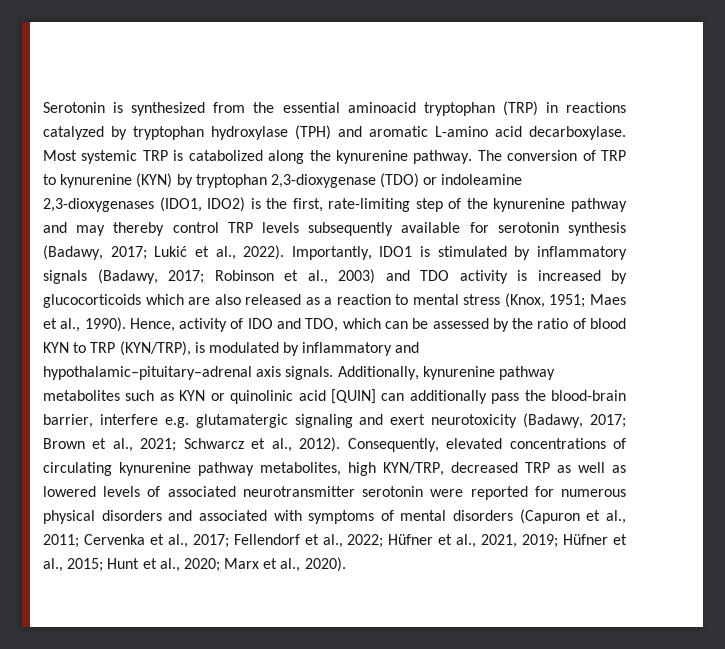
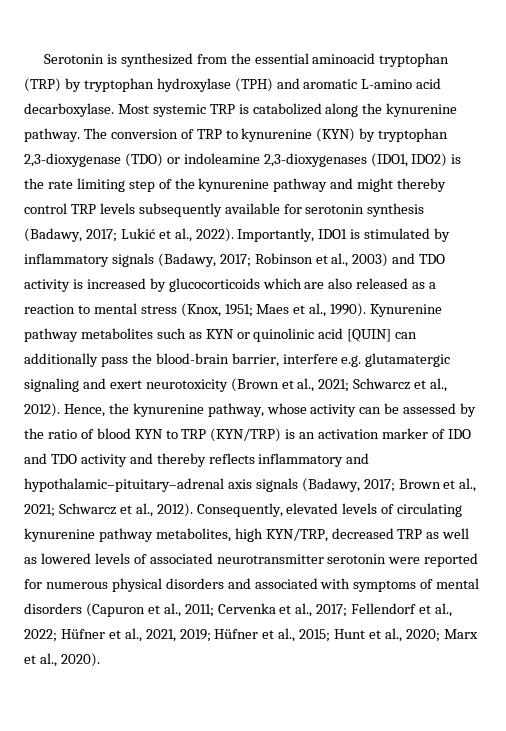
- Serotonin is synthesized from the essential aminoacid tryptophan (TRP) in reactions catalyzed by tryptophan hydroxylase (TPH) and aromatic L-amino acid decarboxylase.
+ Serotonin is synthesized from the essential aminoacid tryptophan (TRP) by tryptophan hydroxylase (TPH) and aromatic L-amino acid decarboxylase.
- The conversion of TRP to kynurenine (KYN) by tryptophan 2,3-dioxygenase (TDO) or indoleamine 2,3-dioxygenases (IDO1, IDO2) is the first, rate-limiting step of the kynurenine pathway and may thereby control TRP levels subsequently available for serotonin synthesis (Badawy, 2017; Lukić et al., 2022).
+ The conversion of TRP to kynurenine (KYN) by tryptophan 2,3-dioxygenase (TDO) or indoleamine 2,3-dioxygenases (IDO1, IDO2) is the rate limiting step of the kynurenine pathway and might thereby control TRP levels subsequently available for serotonin synthesis (Badawy, 2017; Lukić et al., 2022).
- Hence, activity of IDO and TDO, which can be assessed by the ratio of blood KYN to TRP (KYN/TRP), is modulated by inflammatory and hypothalamic–pituitary–adrenal axis signals. Additionally, kynurenine pathway metabolites such as KYN or quinolinic acid [QUIN] can additionally pass the blood-brain barrier, interfere e.g. glutamatergic signaling and exert neurotoxicity (Badawy, 2017; Brown et al., 2021; Schwarcz et al., 2012).
+ Kynurenine pathway metabolites such as KYN or quinolinic acid [QUIN] can additionally pass the blood-brain barrier, interfere e.g. glutamatergic signaling and exert neurotoxicity (Brown et al., 2021; Schwarcz et al., 2012). Hence, the kynurenine pathway, whose activity can be assessed by the ratio of blood KYN to TRP (KYN/TRP) is an activation marker of IDO and TDO activity and thereby reflects inflammatory and hypothalamic–pituitary–adrenal axis signals (Badawy, 2017; Brown et al., 2021; Schwarcz et al., 2012).
- Consequently, elevated concentrations of circulating kynurenine pathway metabolites, high KYN/TRP, decreased TRP as well as lowered levels of associated neurotransmitter serotonin were reported for numerous physical disorders and associated with symptoms of mental disorders (Capuron et al., 2011;
+ Consequently, elevated levels of circulating kynurenine pathway metabolites, high KYN/TRP, decreased TRP as well as lowered levels of associated neurotransmitter serotonin were reported for numerous physical disorders and associated with symptoms of mental disorders (Capuron et al., 2011;

